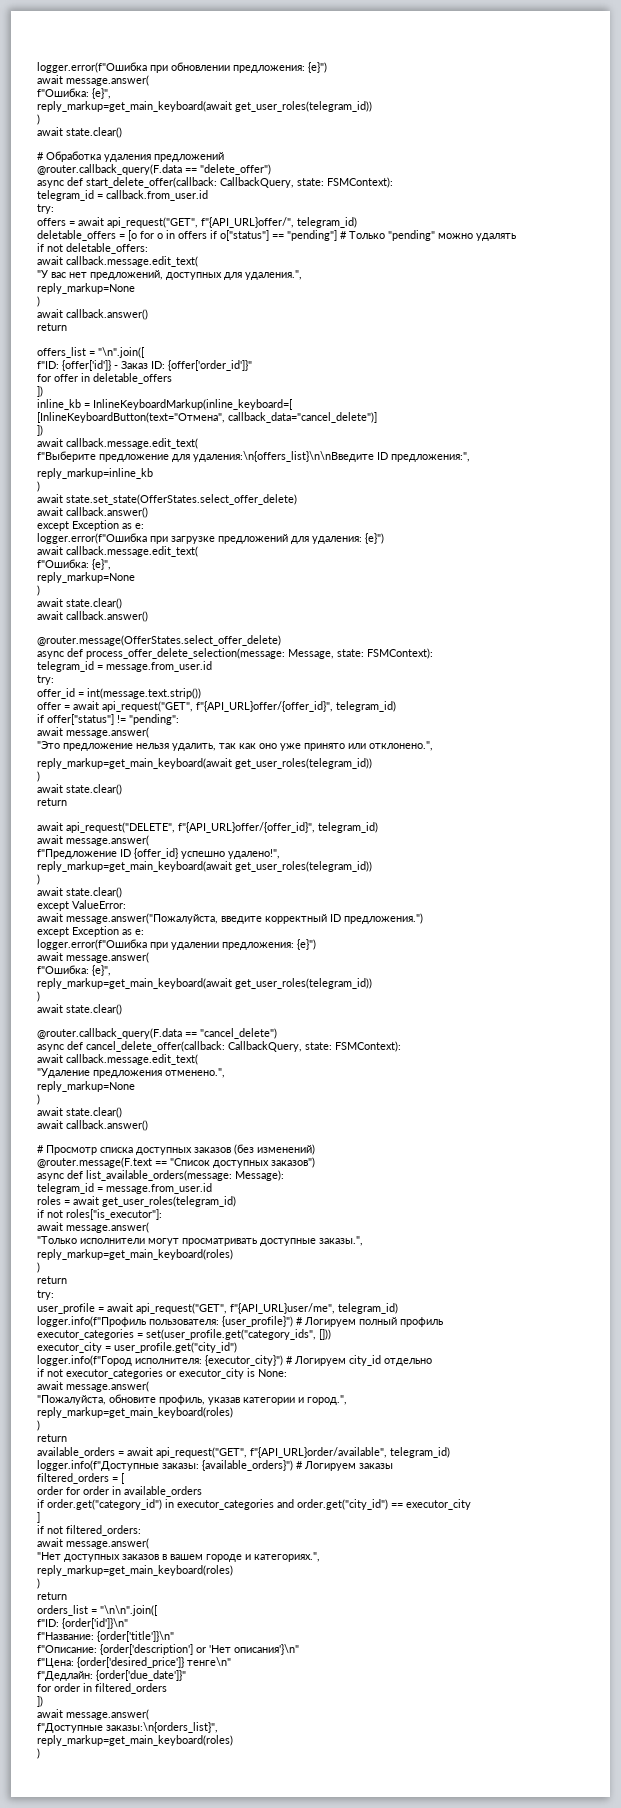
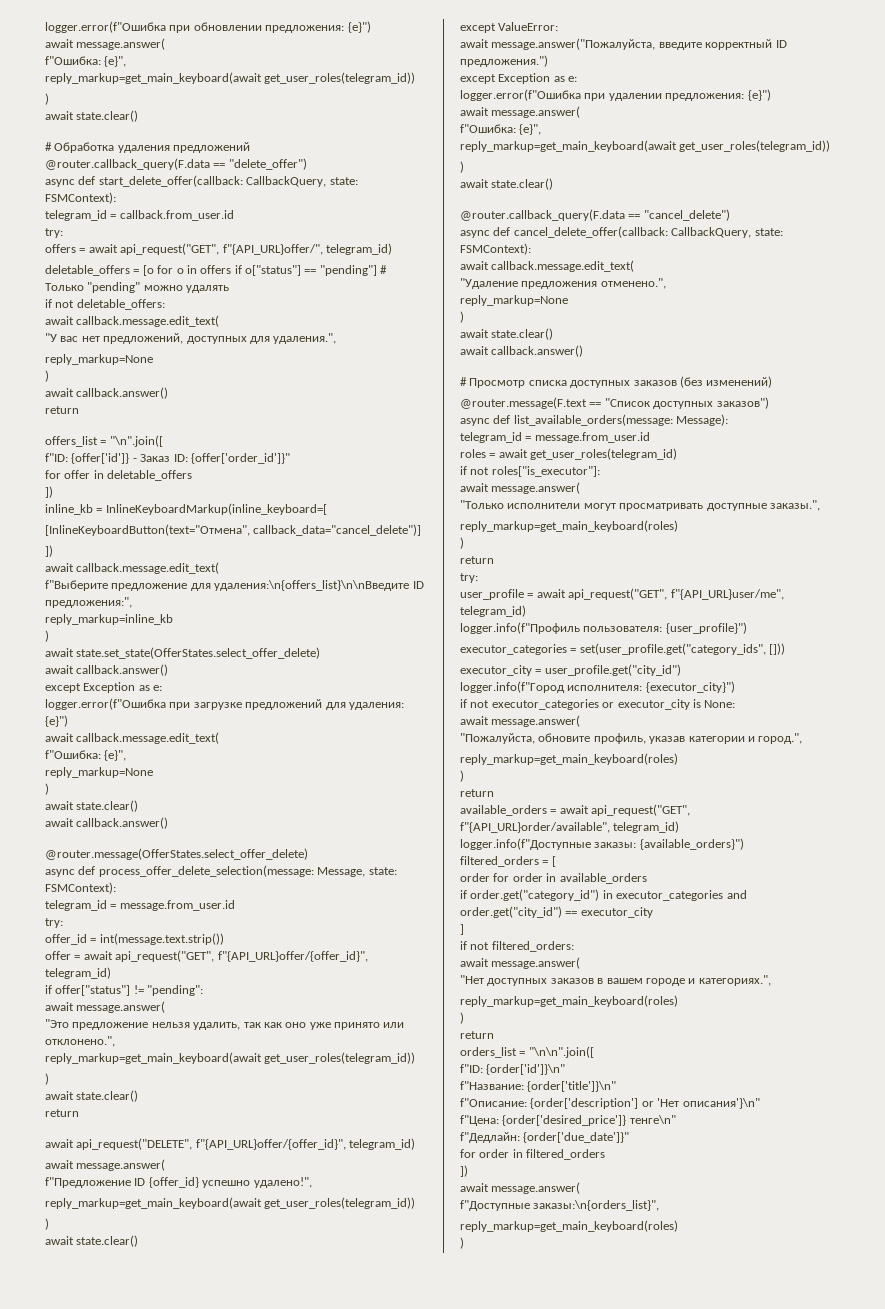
- logger.info(f"Профиль пользователя: {user_profile}") # Логируем полный профиль
+ logger.info(f"Профиль пользователя: {user_profile}")
- logger.info(f"Город исполнителя: {executor_city}") # Логируем city_id отдельно
+ logger.info(f"Город исполнителя: {executor_city}")
- logger.info(f"Доступные заказы: {available_orders}") # Логируем заказы
+ logger.info(f"Доступные заказы: {available_orders}")

